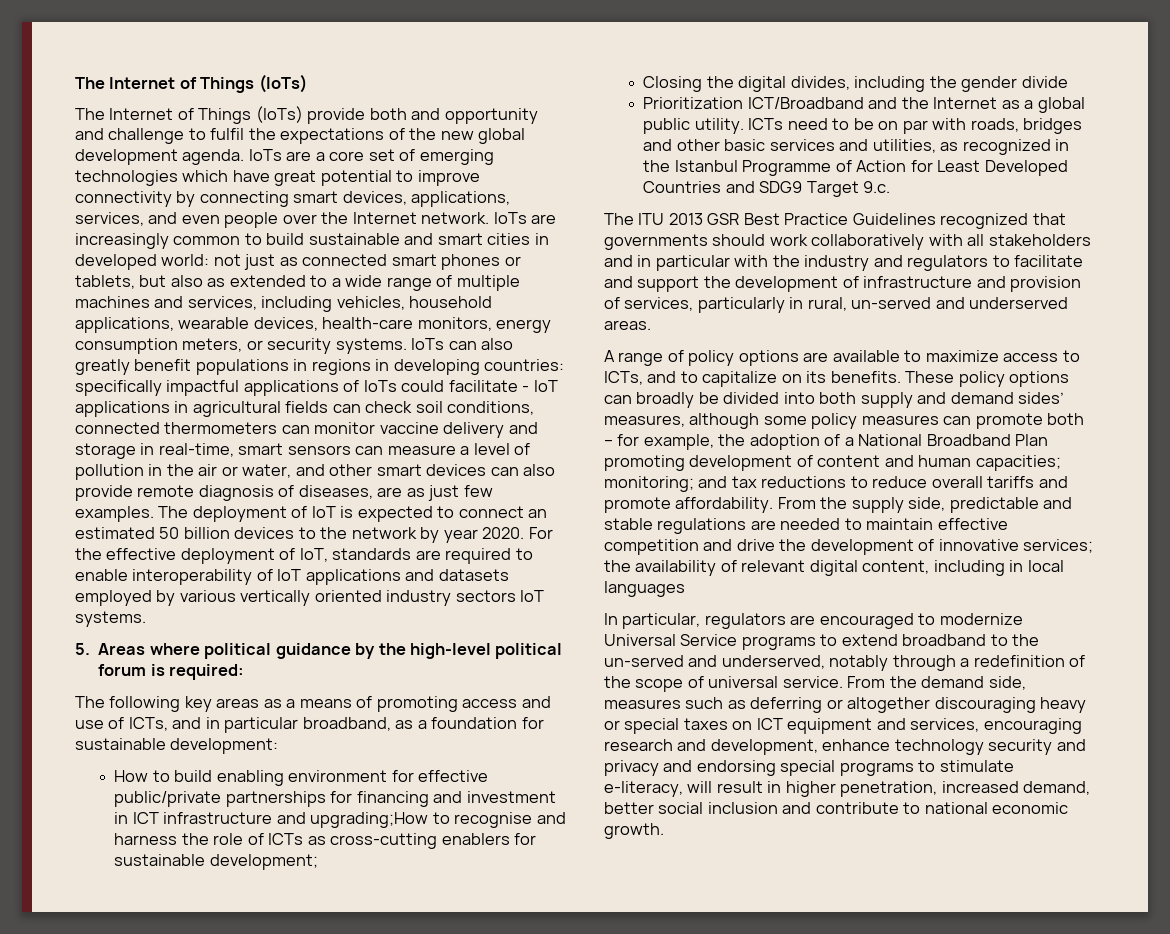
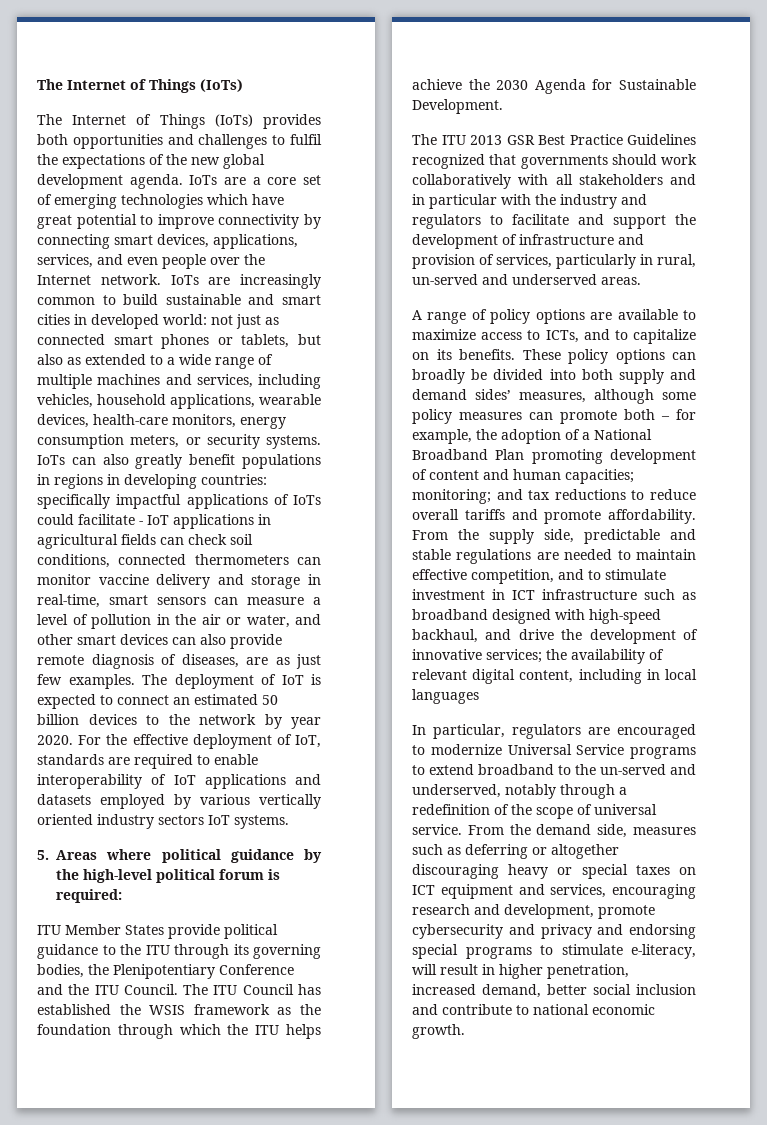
- The Internet of Things (IoTs) provide both and opportunity and challenge to fulfil the expectations of the new global development agenda.
+ The Internet of Things (IoTs) provides both opportunities and challenges to fulfil the expectations of the new global development agenda.
- The following key areas as a means of promoting access and use of ICTs, and in particular broadband, as a foundation for sustainable development:
- How to build enabling environment for effective public/private partnerships for financing and investment in ICT infrastructure and upgrading;How to recognise and harness the role of ICTs as cross-cutting enablers for sustainable development;
- Closing the digital divides, including the gender divide
- Prioritization ICT/Broadband and the Internet as a global public utility. ICTs need to be on par with roads, bridges and other basic services and utilities, as recognized in the Istanbul Programme of Action for Least Developed Countries and SDG9 Target 9.c.
+ ITU Member States provide political guidance to the ITU through its governing bodies, the Plenipotentiary Conference and the ITU Council. The ITU Council has established the WSIS framework as the foundation through which the ITU helps achieve the 2030 Agenda for Sustainable Development.
- From the supply side, predictable and stable regulations are needed to maintain effective competition and drive the development of innovative services; the availability of relevant digital content, including in local languages
+ From the supply side, predictable and stable regulations are needed to maintain effective competition, and to stimulate investment in ICT infrastructure such as broadband designed with high-speed backhaul, and drive the development of innovative services; the availability of relevant digital content, including in local languages
- From the demand side, measures such as deferring or altogether discouraging heavy or special taxes on ICT equipment and services, encouraging research and development, enhance technology security and privacy and endorsing special programs to stimulate e-literacy, will result in higher penetration, increased demand, better social inclusion and contribute to national economic growth.
+ From the demand side, measures such as deferring or altogether discouraging heavy or special taxes on ICT equipment and services, encouraging research and development, promote cybersecurity and privacy and endorsing special programs to stimulate e-literacy, will result in higher penetration, increased demand, better social inclusion and contribute to national economic growth.

